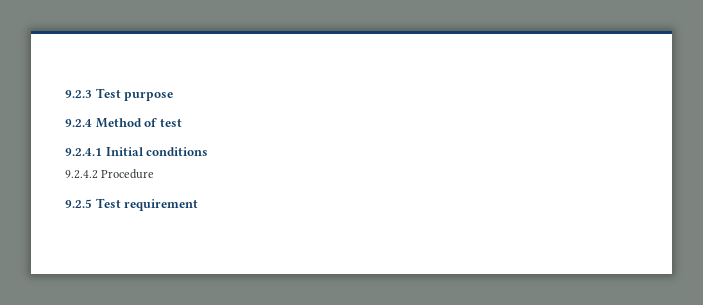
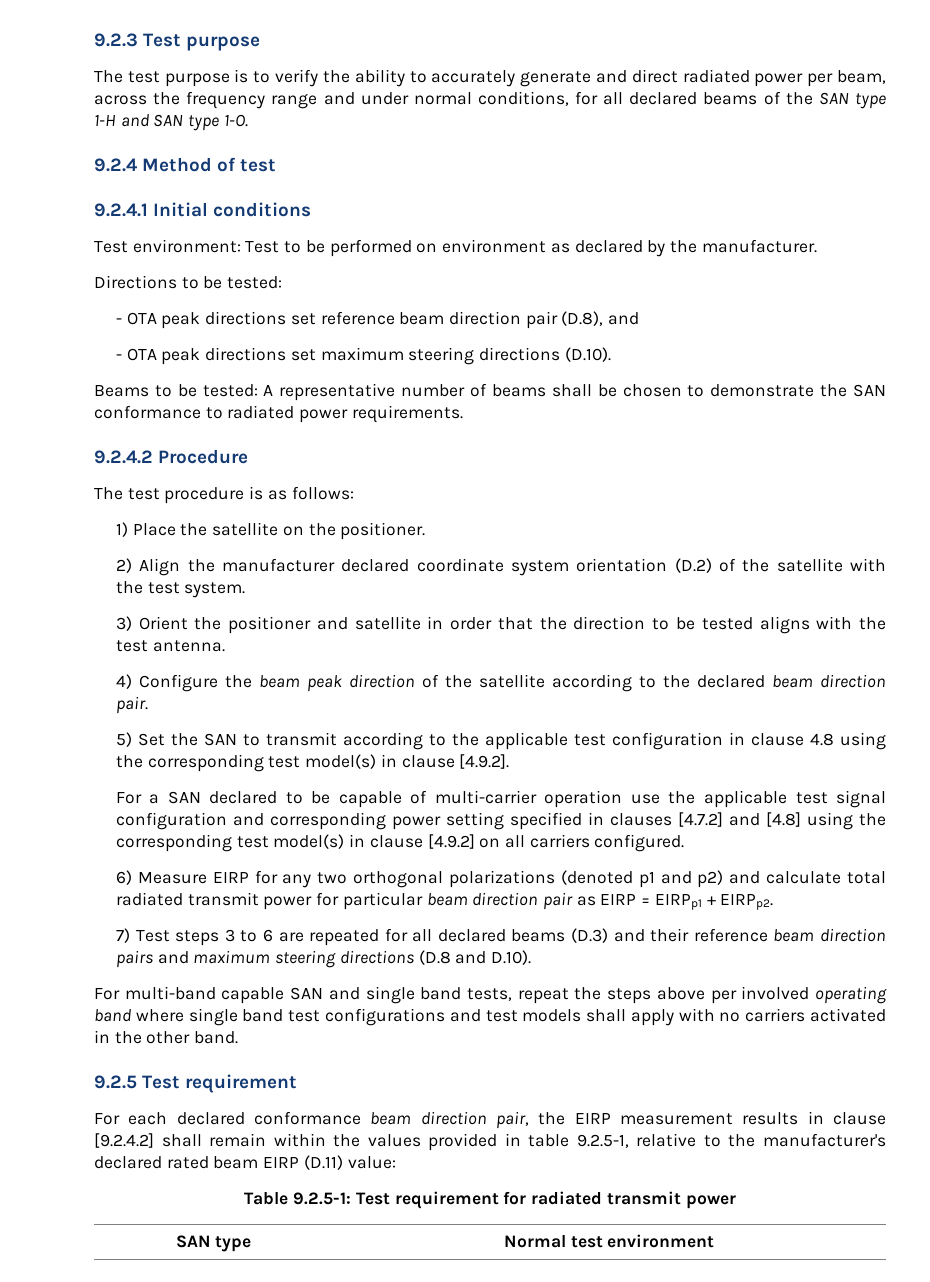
+ The test purpose is to verify the ability to accurately generate and direct radiated power per beam, across the frequency range and under normal conditions, for all declared beams of the SAN type 1-H and SAN type 1-O.
+ Test environment: Test to be performed on environment as declared by the manufacturer.
+ Directions to be tested:
+ - OTA peak directions set reference beam direction pair (D.8), and
+ - OTA peak directions set maximum steering directions (D.10).
+ Beams to be tested: A representative number of beams shall be chosen to demonstrate the SAN conformance to radiated power requirements.
  9.2.4.2 Procedure
+ The test procedure is as follows:
+ 1) Place the satellite on the positioner.
+ 2) Align the manufacturer declared coordinate system orientation (D.2) of the satellite with the test system.
+ 3) Orient the positioner and satellite in order that the direction to be tested aligns with the test antenna.
+ 4) Configure the beam peak direction of the satellite according to the declared beam direction pair.
+ 5) Set the SAN to transmit according to the applicable test configuration in clause 4.8 using the corresponding test model(s) in clause [4.9.2].
+ For a SAN declared to be capable of multi-carrier operation use the applicable test signal configuration and corresponding power setting specified in clauses [4.7.2] and [4.8] using the corresponding test model(s) in clause [4.9.2] on all carriers configured.
+ 6) Measure EIRP for any two orthogonal polarizations (denoted p1 and p2) and calculate total radiated transmit power for particular beam direction pair as EIRP = EIRPp1 + EIRPp2.
+ 7) Test steps 3 to 6 are repeated for all declared beams (D.3) and their reference beam direction pairs and maximum steering directions (D.8 and D.10).
+ For multi-band capable SAN and single band tests, repeat the steps above per involved operating band where single band test configurations and test models shall apply with no carriers activated in the other band.
  9.2.5 Test requirement
+ For each declared conformance beam direction pair, the EIRP measurement results in clause [9.2.4.2] shall remain within the values provided in table 9.2.5-1, relative to the manufacturer's declared rated beam EIRP (D.11) value:
+ Table 9.2.5-1: Test requirement for radiated transmit power
+ SAN type | Normal test environment

